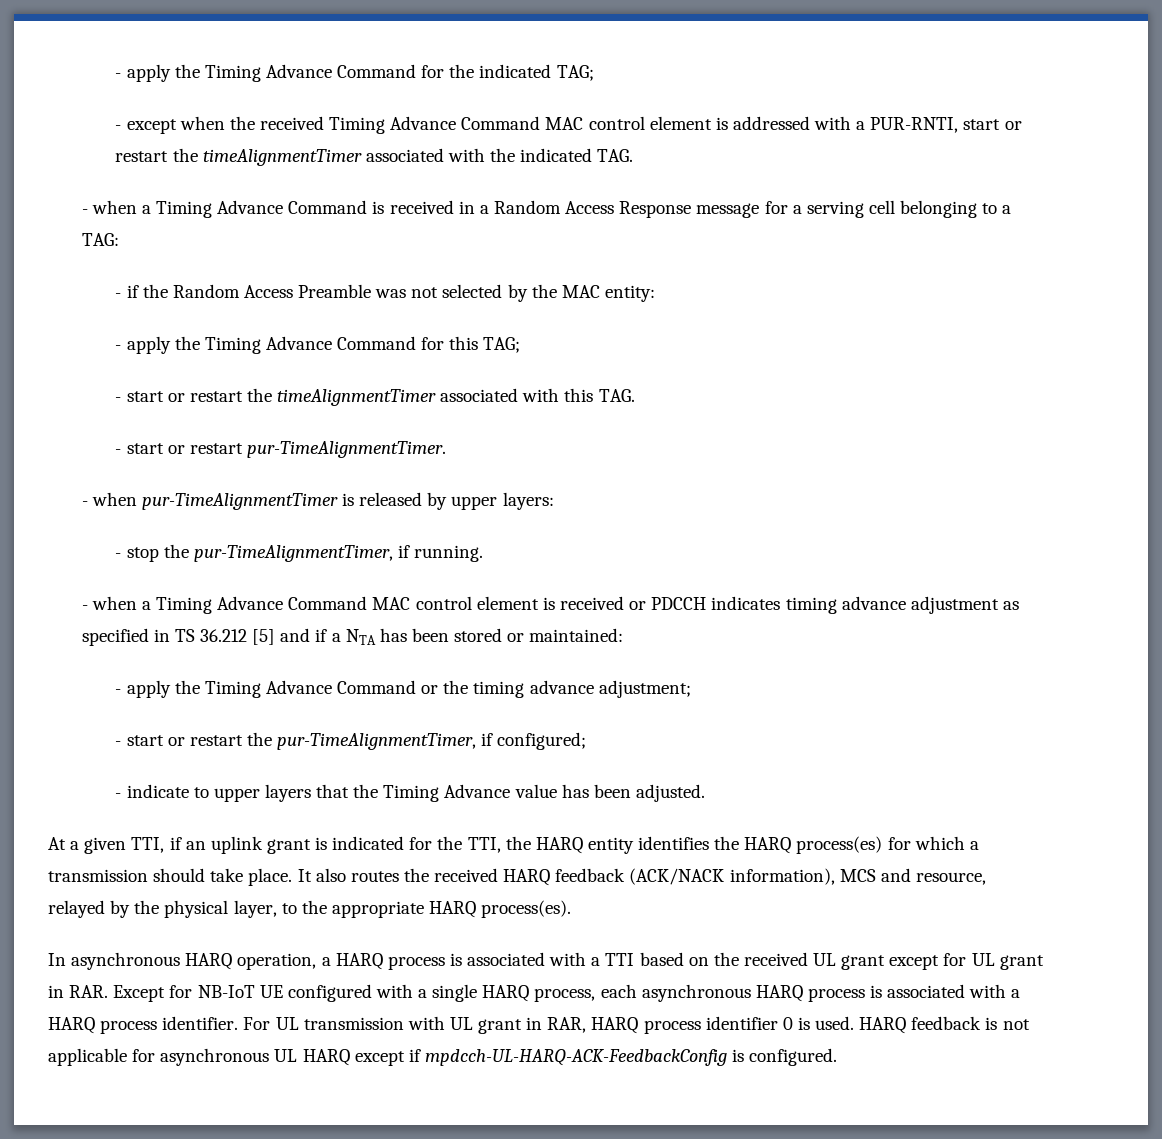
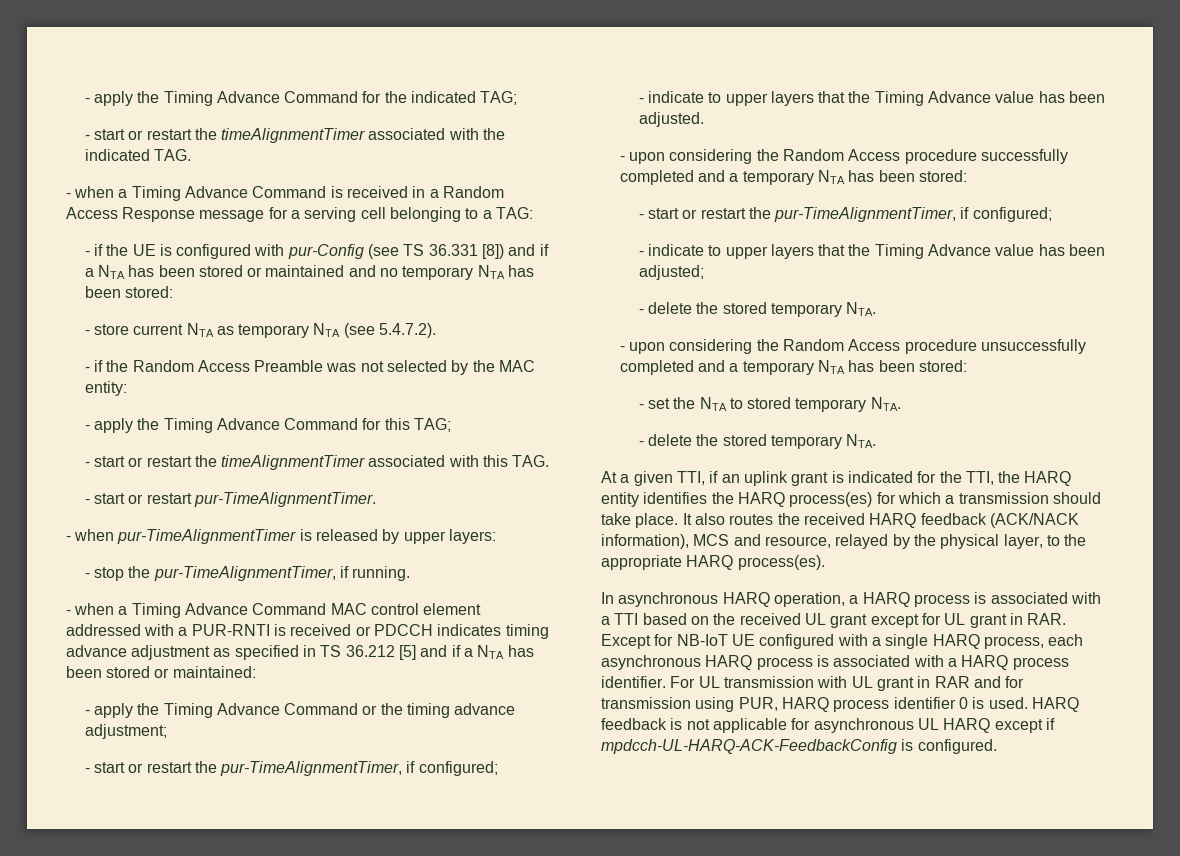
- - except when the received Timing Advance Command MAC control element is addressed with a PUR-RNTI, start or restart the timeAlignmentTimer associated with the indicated TAG.
+ - start or restart the timeAlignmentTimer associated with the indicated TAG.
+ - if the UE is configured with pur-Config (see TS 36.331 [8]) and if a NTA has been stored or maintained and no temporary NTA has been stored:
+ - store current NTA as temporary NTA (see 5.4.7.2).
- - when a Timing Advance Command MAC control element is received or PDCCH indicates timing advance adjustment as specified in TS 36.212 [5] and if a NTA has been stored or maintained:
+ - when a Timing Advance Command MAC control element addressed with a PUR-RNTI is received or PDCCH indicates timing advance adjustment as specified in TS 36.212 [5] and if a NTA has been stored or maintained:
+ - upon considering the Random Access procedure successfully completed and a temporary NTA has been stored:
+ - start or restart the pur-TimeAlignmentTimer, if configured;
+ - indicate to upper layers that the Timing Advance value has been adjusted;
+ - delete the stored temporary NTA.
+ - upon considering the Random Access procedure unsuccessfully completed and a temporary NTA has been stored:
+ - set the NTA to stored temporary NTA.
+ - delete the stored temporary NTA.
- For UL transmission with UL grant in RAR, HARQ process identifier 0 is used.
+ For UL transmission with UL grant in RAR and for transmission using PUR, HARQ process identifier 0 is used.

